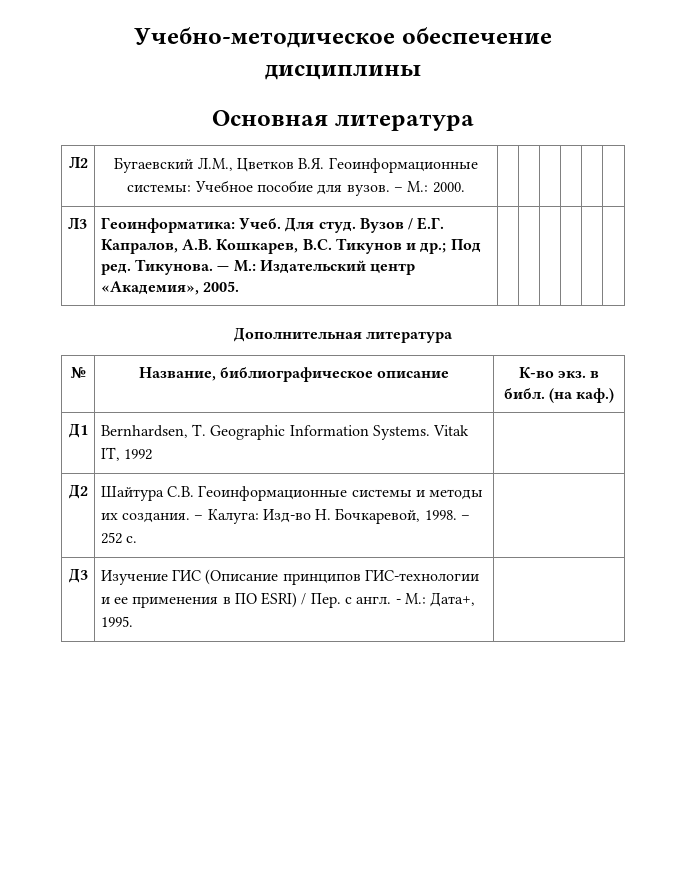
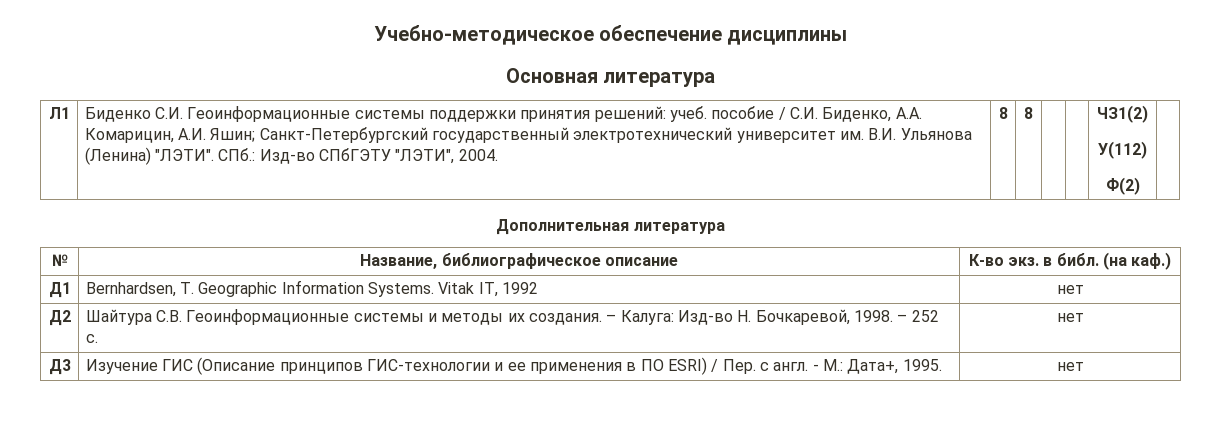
- Л2 | Бугаевский Л.М., Цветков В.Я. Геоинформационные системы: Учебное пособие для вузов. – М.: 2000. | | | | | |
- Л3 | Геоинформатика: Учеб. Для студ. Вузов / Е.Г. Капралов, А.В. Кошкарев, В.С. Тикунов и др.; Под ред. Тикунова. — М.: Издательский центр «Академия», 2005. | | | | | |
+ Л1 | Биденко С.И. Геоинформационные системы поддержки принятия решений: учеб. пособие / С.И. Биденко, А.А. Комарицин, А.И. Яшин; Санкт-Петербургский государственный электротехнический университет им. В.И. Ульянова (Ленина) "ЛЭТИ". СПб.: Изд-во СПбГЭТУ "ЛЭТИ", 2004. | 8 | 8 | | | ЧЗ1(2)
+ У(112)
+ Ф(2) |
- Д1 | Bernhardsen, T. Geographic Information Systems. Vitak IT, 1992 |
+ Д1 | Bernhardsen, T. Geographic Information Systems. Vitak IT, 1992 | нет
- Д2 | Шайтура С.В. Геоинформационные системы и методы их создания. – Калуга: Изд-во Н. Бочкаревой, 1998. – 252 с. |
+ Д2 | Шайтура С.В. Геоинформационные системы и методы их создания. – Калуга: Изд-во Н. Бочкаревой, 1998. – 252 с. | нет
- Д3 | Изучение ГИС (Описание принципов ГИС-технологии и ее применения в ПО ESRI) / Пер. с англ. - М.: Дата+, 1995. |
+ Д3 | Изучение ГИС (Описание принципов ГИС-технологии и ее применения в ПО ESRI) / Пер. с англ. - М.: Дата+, 1995. | нет

